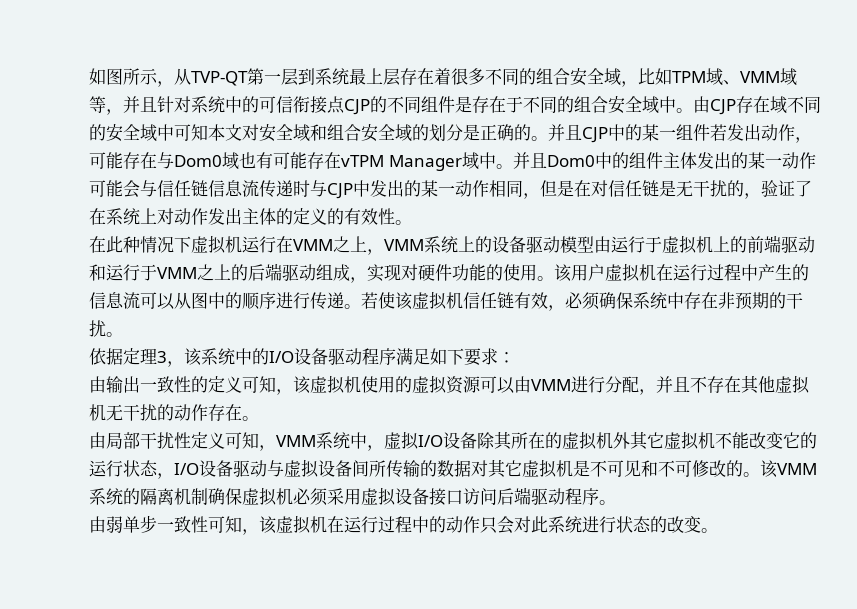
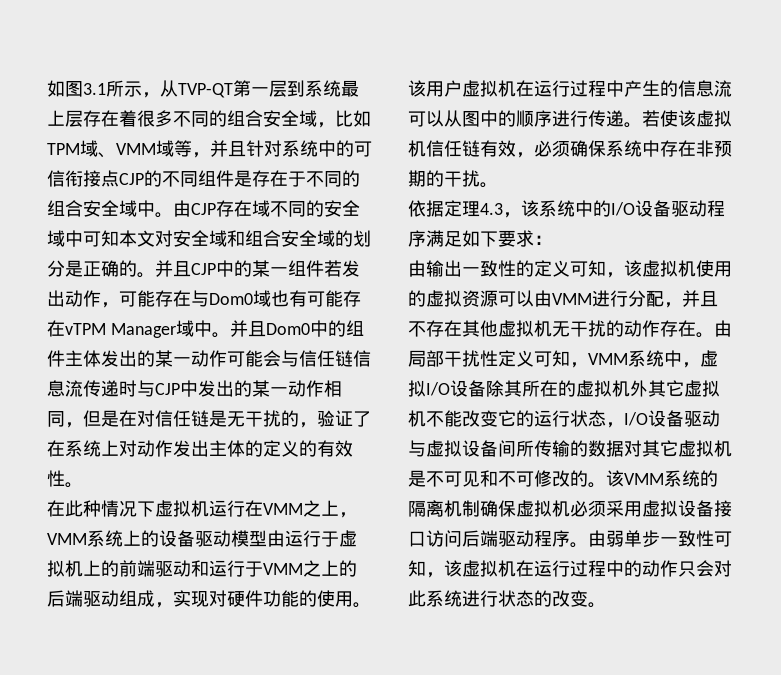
- 如图所示，从TVP-QT第一层到系统最上层存在着很多不同的组合安全域，比如TPM域、VMM域等，并且针对系统中的可信衔接点CJP的不同组件是存在于不同的组合安全域中。
+ 如图3.1所示，从TVP-QT第一层到系统最上层存在着很多不同的组合安全域，比如TPM域、VMM域等，并且针对系统中的可信衔接点CJP的不同组件是存在于不同的组合安全域中。
- 依据定理3，该系统中的I/O设备驱动程序满足如下要求：
+ 依据定理4.3，该系统中的I/O设备驱动程序满足如下要求：
- 由输出一致性的定义可知，该虚拟机使用的虚拟资源可以由VMM进行分配，并且不存在其他虚拟机无干扰的动作存在。
- 由局部干扰性定义可知，VMM系统中，虚拟I/O设备除其所在的虚拟机外其它虚拟机不能改变它的运行状态，I/O设备驱动与虚拟设备间所传输的数据对其它虚拟机是不可见和不可修改的。
+ 由输出一致性的定义可知，该虚拟机使用的虚拟资源可以由VMM进行分配，并且不存在其他虚拟机无干扰的动作存在。由局部干扰性定义可知，VMM系统中，虚拟I/O设备除其所在的虚拟机外其它虚拟机不能改变它的运行状态，I/O设备驱动与虚拟设备间所传输的数据对其它虚拟机是不可见和不可修改的。
- 该VMM系统的隔离机制确保虚拟机必须采用虚拟设备接口访问后端驱动程序。
- 由弱单步一致性可知，该虚拟机在运行过程中的动作只会对此系统进行状态的改变。
+ 该VMM系统的隔离机制确保虚拟机必须采用虚拟设备接口访问后端驱动程序。由弱单步一致性可知，该虚拟机在运行过程中的动作只会对此系统进行状态的改变。

